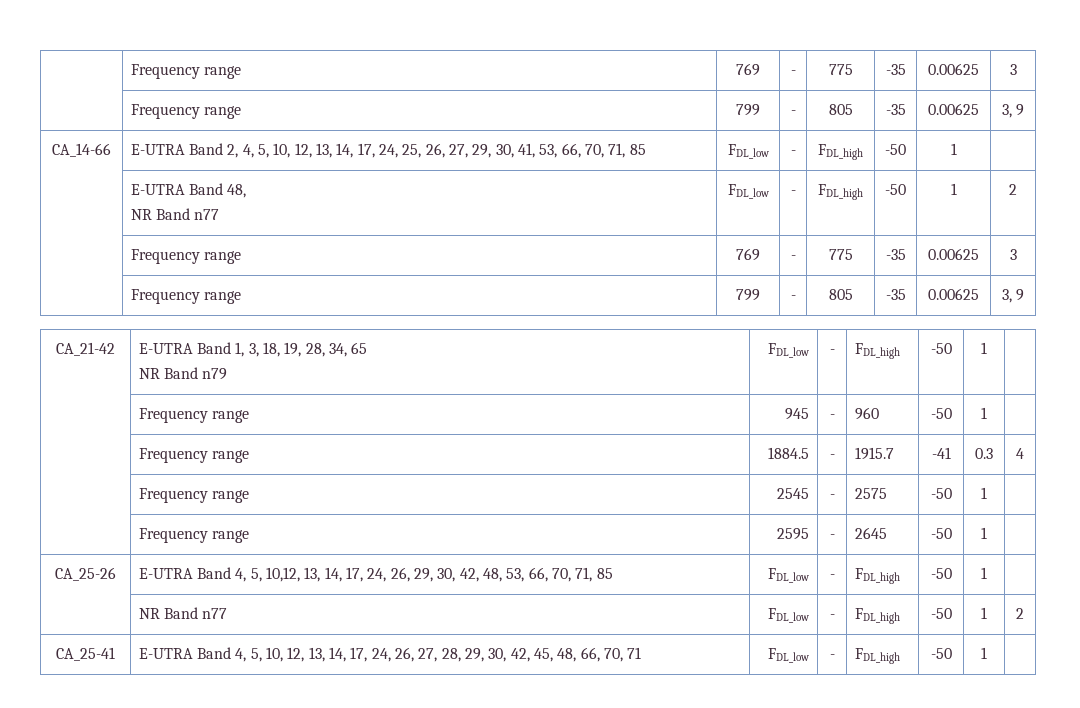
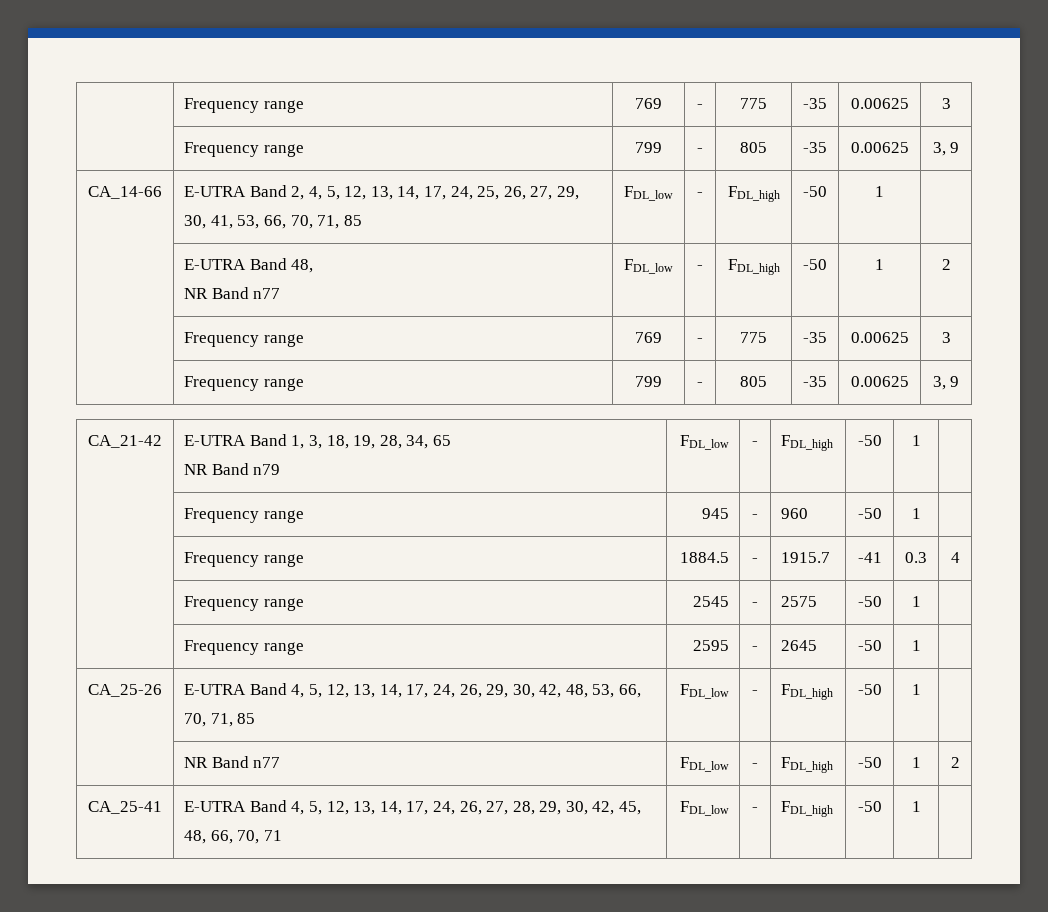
- CA_14-66 | E-UTRA Band 2, 4, 5, 10, 12, 13, 14, 17, 24, 25, 26, 27, 29, 30, 41, 53, 66, 70, 71, 85 | FDL_low | - | FDL_high | -50 | 1 |
+ CA_14-66 | E-UTRA Band 2, 4, 5, 12, 13, 14, 17, 24, 25, 26, 27, 29, 30, 41, 53, 66, 70, 71, 85 | FDL_low | - | FDL_high | -50 | 1 |
- CA_25-26 | E-UTRA Band 4, 5, 10,12, 13, 14, 17, 24, 26, 29, 30, 42, 48, 53, 66, 70, 71, 85 | FDL_low | - | FDL_high | -50 | 1 |
+ CA_25-26 | E-UTRA Band 4, 5, 12, 13, 14, 17, 24, 26, 29, 30, 42, 48, 53, 66, 70, 71, 85 | FDL_low | - | FDL_high | -50 | 1 |
- CA_25-41 | E-UTRA Band 4, 5, 10, 12, 13, 14, 17, 24, 26, 27, 28, 29, 30, 42, 45, 48, 66, 70, 71 | FDL_low | - | FDL_high | -50 | 1 |
+ CA_25-41 | E-UTRA Band 4, 5, 12, 13, 14, 17, 24, 26, 27, 28, 29, 30, 42, 45, 48, 66, 70, 71 | FDL_low | - | FDL_high | -50 | 1 |

